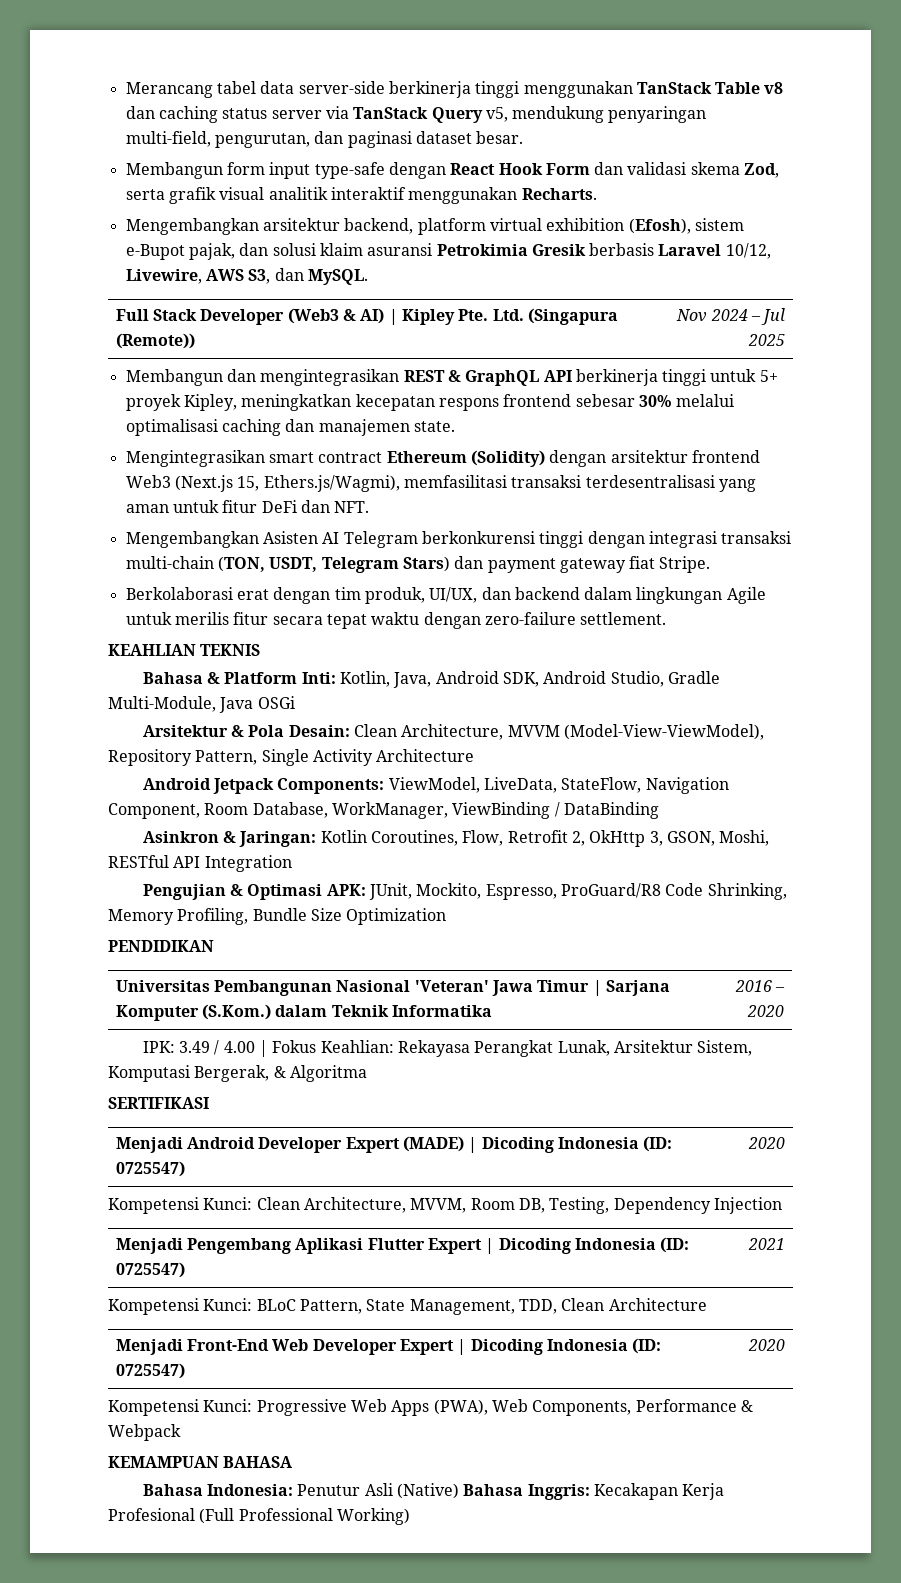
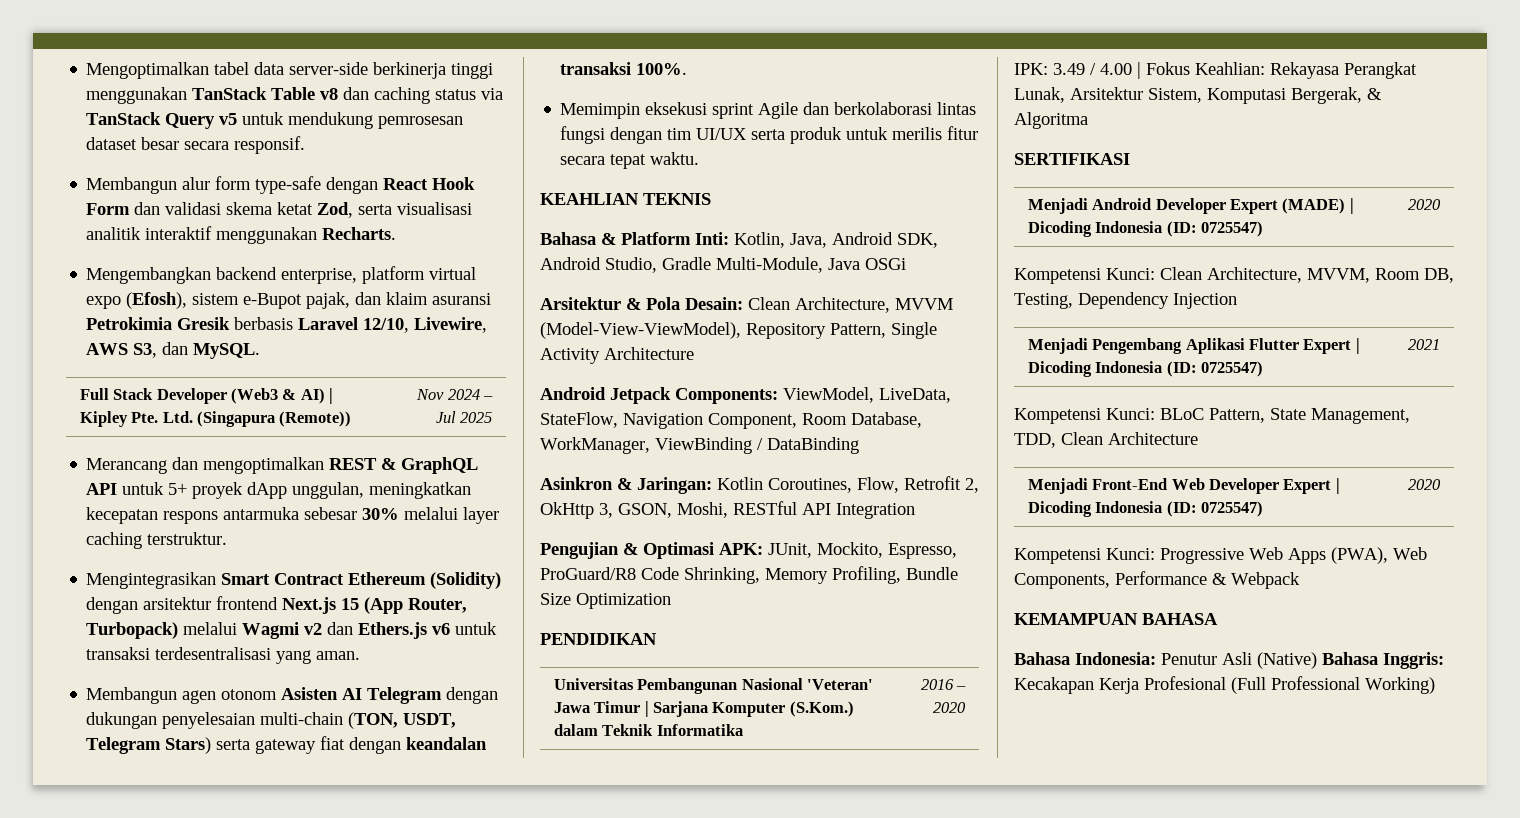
- Merancang tabel data server-side berkinerja tinggi menggunakan TanStack Table v8 dan caching status server via TanStack Query v5, mendukung penyaringan multi-field, pengurutan, dan paginasi dataset besar.
- Membangun form input type-safe dengan React Hook Form dan validasi skema Zod, serta grafik visual analitik interaktif menggunakan Recharts.
+ Mengoptimalkan tabel data server-side berkinerja tinggi menggunakan TanStack Table v8 dan caching status via TanStack Query v5 untuk mendukung pemrosesan dataset besar secara responsif.
+ Membangun alur form type-safe dengan React Hook Form dan validasi skema ketat Zod, serta visualisasi analitik interaktif menggunakan Recharts.
- Mengembangkan arsitektur backend, platform virtual exhibition (Efosh), sistem e-Bupot pajak, dan solusi klaim asuransi Petrokimia Gresik berbasis Laravel 10/12, Livewire, AWS S3, dan MySQL.
+ Mengembangkan backend enterprise, platform virtual expo (Efosh), sistem e-Bupot pajak, dan klaim asuransi Petrokimia Gresik berbasis Laravel 12/10, Livewire, AWS S3, dan MySQL.
- Membangun dan mengintegrasikan REST & GraphQL API berkinerja tinggi untuk 5+ proyek Kipley, meningkatkan kecepatan respons frontend sebesar 30% melalui optimalisasi caching dan manajemen state.
+ Merancang dan mengoptimalkan REST & GraphQL API untuk 5+ proyek dApp unggulan, meningkatkan kecepatan respons antarmuka sebesar 30% melalui layer caching terstruktur.
- Mengintegrasikan smart contract Ethereum (Solidity) dengan arsitektur frontend Web3 (Next.js 15, Ethers.js/Wagmi), memfasilitasi transaksi terdesentralisasi yang aman untuk fitur DeFi dan NFT.
- Mengembangkan Asisten AI Telegram berkonkurensi tinggi dengan integrasi transaksi multi-chain (TON, USDT, Telegram Stars) dan payment gateway fiat Stripe.
- Berkolaborasi erat dengan tim produk, UI/UX, dan backend dalam lingkungan Agile untuk merilis fitur secara tepat waktu dengan zero-failure settlement.
+ Mengintegrasikan Smart Contract Ethereum (Solidity) dengan arsitektur frontend Next.js 15 (App Router, Turbopack) melalui Wagmi v2 dan Ethers.js v6 untuk transaksi terdesentralisasi yang aman.
+ Membangun agen otonom Asisten AI Telegram dengan dukungan penyelesaian multi-chain (TON, USDT, Telegram Stars) serta gateway fiat dengan keandalan transaksi 100%.
+ Memimpin eksekusi sprint Agile dan berkolaborasi lintas fungsi dengan tim UI/UX serta produk untuk merilis fitur secara tepat waktu.

